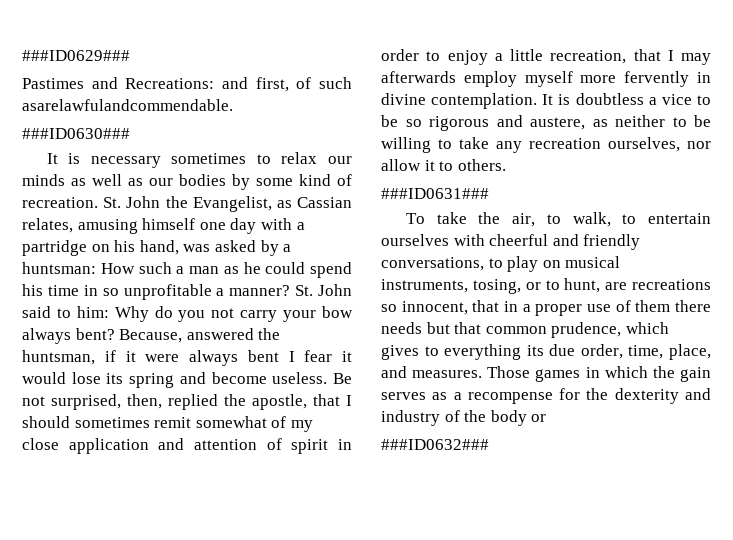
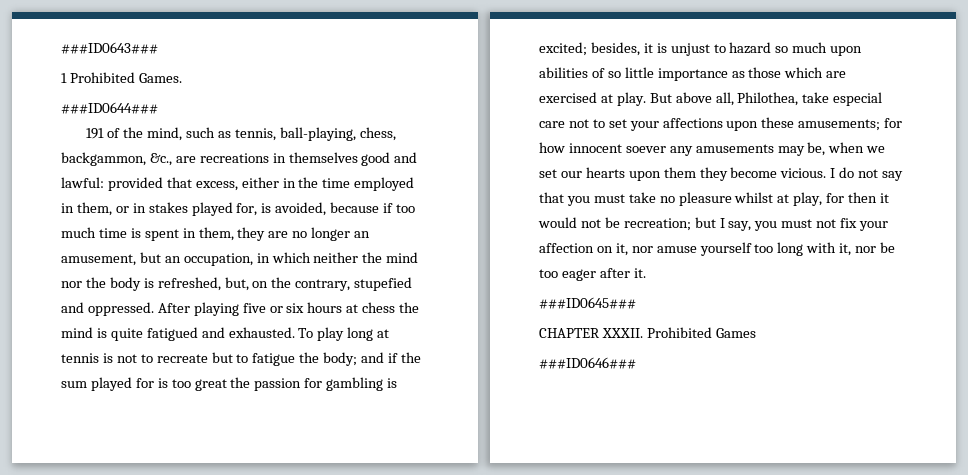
- ###ID0629###
- Pastimes and Recreations: and first, of such asarelawfulandcommendable.
- ###ID0630###
- It is necessary sometimes to relax our minds as well as our bodies by some kind of recreation. St. John the Evangelist, as Cassian relates, amusing himself one day with a partridge on his hand, was asked by a huntsman: How such a man as he could spend his time in so unprofitable a manner? St. John said to him: Why do you not carry your bow always bent? Because, answered the huntsman, if it were always bent I fear it would lose its spring and become useless. Be not surprised, then, replied the apostle, that I should sometimes remit somewhat of my close application and attention of spirit in order to enjoy a little recreation, that I may afterwards employ myself more fervently in divine contemplation. It is doubtless a vice to be so rigorous and austere, as neither to be willing to take any recreation ourselves, nor allow it to others.
- ###ID0631###
- To take the air, to walk, to entertain ourselves with cheerful and friendly conversations, to play on musical instruments, tosing, or to hunt, are recreations so innocent, that in a proper use of them there needs but that common prudence, which gives to everything its due order, time, place, and measures. Those games in which the gain serves as a recompense for the dexterity and industry of the body or
- ###ID0632###
+ ###ID0643###
+ 1 Prohibited Games.
+ ###ID0644###
+ 191 of the mind, such as tennis, ball-playing, chess, backgammon, &c., are recreations in themselves good and lawful: provided that excess, either in the time employed in them, or in stakes played for, is avoided, because if too much time is spent in them, they are no longer an amusement, but an occupation, in which neither the mind nor the body is refreshed, but, on the contrary, stupefied and oppressed. After playing five or six hours at chess the mind is quite fatigued and exhausted. To play long at tennis is not to recreate but to fatigue the body; and if the sum played for is too great the passion for gambling is excited; besides, it is unjust to hazard so much upon abilities of so little importance as those which are exercised at play. But above all, Philothea, take especial care not to set your affections upon these amusements; for how innocent soever any amusements may be, when we set our hearts upon them they become vicious. I do not say that you must take no pleasure whilst at play, for then it would not be recreation; but I say, you must not fix your affection on it, nor amuse yourself too long with it, nor be too eager after it.
+ ###ID0645###
+ CHAPTER XXXII. Prohibited Games
+ ###ID0646###

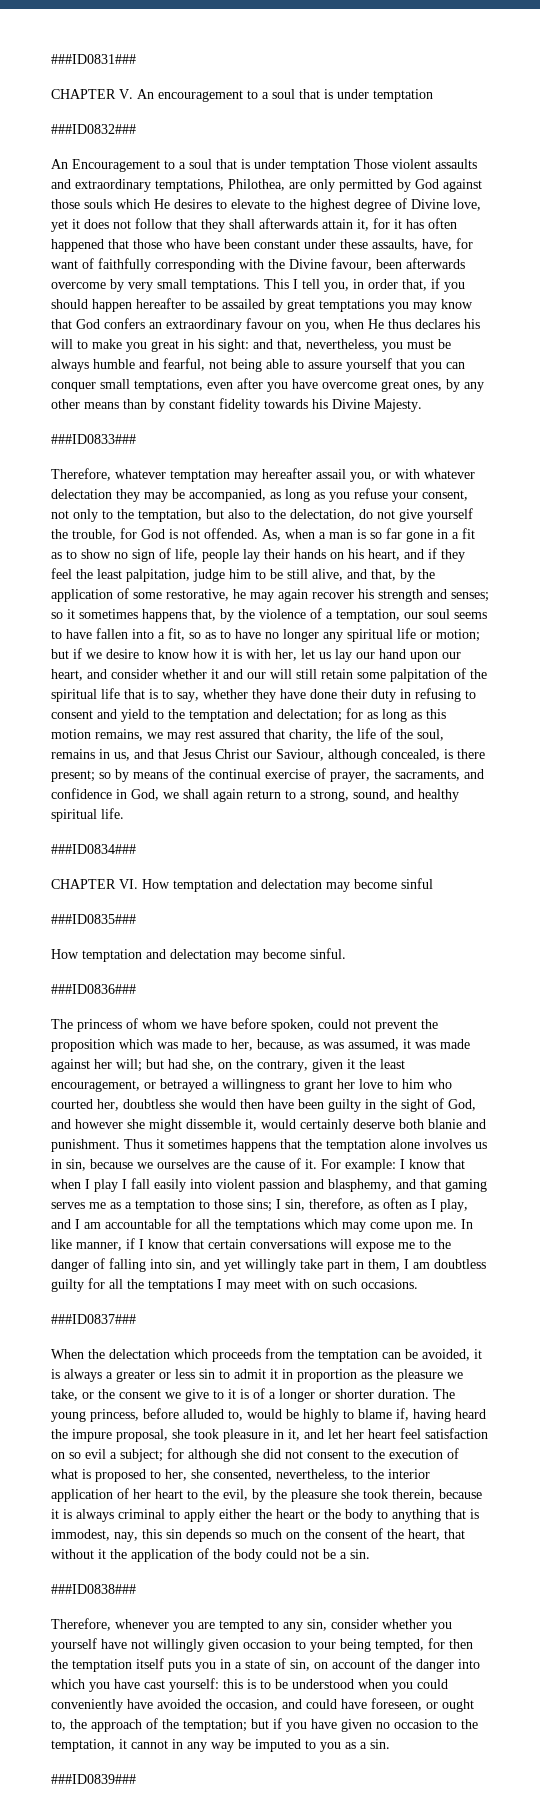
- ###ID0643###
- 1 Prohibited Games.
- ###ID0644###
- 191 of the mind, such as tennis, ball-playing, chess, backgammon, &c., are recreations in themselves good and lawful: provided that excess, either in the time employed in them, or in stakes played for, is avoided, because if too much time is spent in them, they are no longer an amusement, but an occupation, in which neither the mind nor the body is refreshed, but, on the contrary, stupefied and oppressed. After playing five or six hours at chess the mind is quite fatigued and exhausted. To play long at tennis is not to recreate but to fatigue the body; and if the sum played for is too great the passion for gambling is excited; besides, it is unjust to hazard so much upon abilities of so little importance as those which are exercised at play. But above all, Philothea, take especial care not to set your affections upon these amusements; for how innocent soever any amusements may be, when we set our hearts upon them they become vicious. I do not say that you must take no pleasure whilst at play, for then it would not be recreation; but I say, you must not fix your affection on it, nor amuse yourself too long with it, nor be too eager after it.
- ###ID0645###
- CHAPTER XXXII. Prohibited Games
- ###ID0646###
+ ###ID0831###
+ CHAPTER V. An encouragement to a soul that is under temptation
+ ###ID0832###
+ An Encouragement to a soul that is under temptation Those violent assaults and extraordinary temptations, Philothea, are only permitted by God against those souls which He desires to elevate to the highest degree of Divine love, yet it does not follow that they shall afterwards attain it, for it has often happened that those who have been constant under these assaults, have, for want of faithfully corresponding with the Divine favour, been afterwards overcome by very small temptations. This I tell you, in order that, if you should happen hereafter to be assailed by great temptations you may know that God confers an extraordinary favour on you, when He thus declares his will to make you great in his sight: and that, nevertheless, you must be always humble and fearful, not being able to assure yourself that you can conquer small temptations, even after you have overcome great ones, by any other means than by constant fidelity towards his Divine Majesty.
+ ###ID0833###
+ Therefore, whatever temptation may hereafter assail you, or with whatever delectation they may be accompanied, as long as you refuse your consent, not only to the temptation, but also to the delectation, do not give yourself the trouble, for God is not offended. As, when a man is so far gone in a fit as to show no sign of life, people lay their hands on his heart, and if they feel the least palpitation, judge him to be still alive, and that, by the application of some restorative, he may again recover his strength and senses; so it sometimes happens that, by the violence of a temptation, our soul seems to have fallen into a fit, so as to have no longer any spiritual life or motion; but if we desire to know how it is with her, let us lay our hand upon our heart, and consider whether it and our will still retain some palpitation of the spiritual life that is to say, whether they have done their duty in refusing to consent and yield to the temptation and delectation; for as long as this motion remains, we may rest assured that charity, the life of the soul, remains in us, and that Jesus Christ our Saviour, although concealed, is there present; so by means of the continual exercise of prayer, the sacraments, and confidence in God, we shall again return to a strong, sound, and healthy spiritual life.
+ ###ID0834###
+ CHAPTER VI. How temptation and delectation may become sinful
+ ###ID0835###
+ How temptation and delectation may become sinful.
+ ###ID0836###
+ The princess of whom we have before spoken, could not prevent the proposition which was made to her, because, as was assumed, it was made against her will; but had she, on the contrary, given it the least encouragement, or betrayed a willingness to grant her love to him who courted her, doubtless she would then have been guilty in the sight of God, and however she might dissemble it, would certainly deserve both blanie and punishment. Thus it sometimes happens that the temptation alone involves us in sin, because we ourselves are the cause of it. For example: I know that when I play I fall easily into violent passion and blasphemy, and that gaming serves me as a temptation to those sins; I sin, therefore, as often as I play, and I am accountable for all the temptations which may come upon me. In like manner, if I know that certain conversations will expose me to the danger of falling into sin, and yet willingly take part in them, I am doubtless guilty for all the temptations I may meet with on such occasions.
+ ###ID0837###
+ When the delectation which proceeds from the temptation can be avoided, it is always a greater or less sin to admit it in proportion as the pleasure we take, or the consent we give to it is of a longer or shorter duration. The young princess, before alluded to, would be highly to blame if, having heard the impure proposal, she took pleasure in it, and let her heart feel satisfaction on so evil a subject; for although she did not consent to the execution of what is proposed to her, she consented, nevertheless, to the interior application of her heart to the evil, by the pleasure she took therein, because it is always criminal to apply either the heart or the body to anything that is immodest, nay, this sin depends so much on the consent of the heart, that without it the application of the body could not be a sin.
+ ###ID0838###
+ Therefore, whenever you are tempted to any sin, consider whether you yourself have not willingly given occasion to your being tempted, for then the temptation itself puts you in a state of sin, on account of the danger into which you have cast yourself: this is to be understood when you could conveniently have avoided the occasion, and could have foreseen, or ought to, the approach of the temptation; but if you have given no occasion to the temptation, it cannot in any way be imputed to you as a sin.
+ ###ID0839###

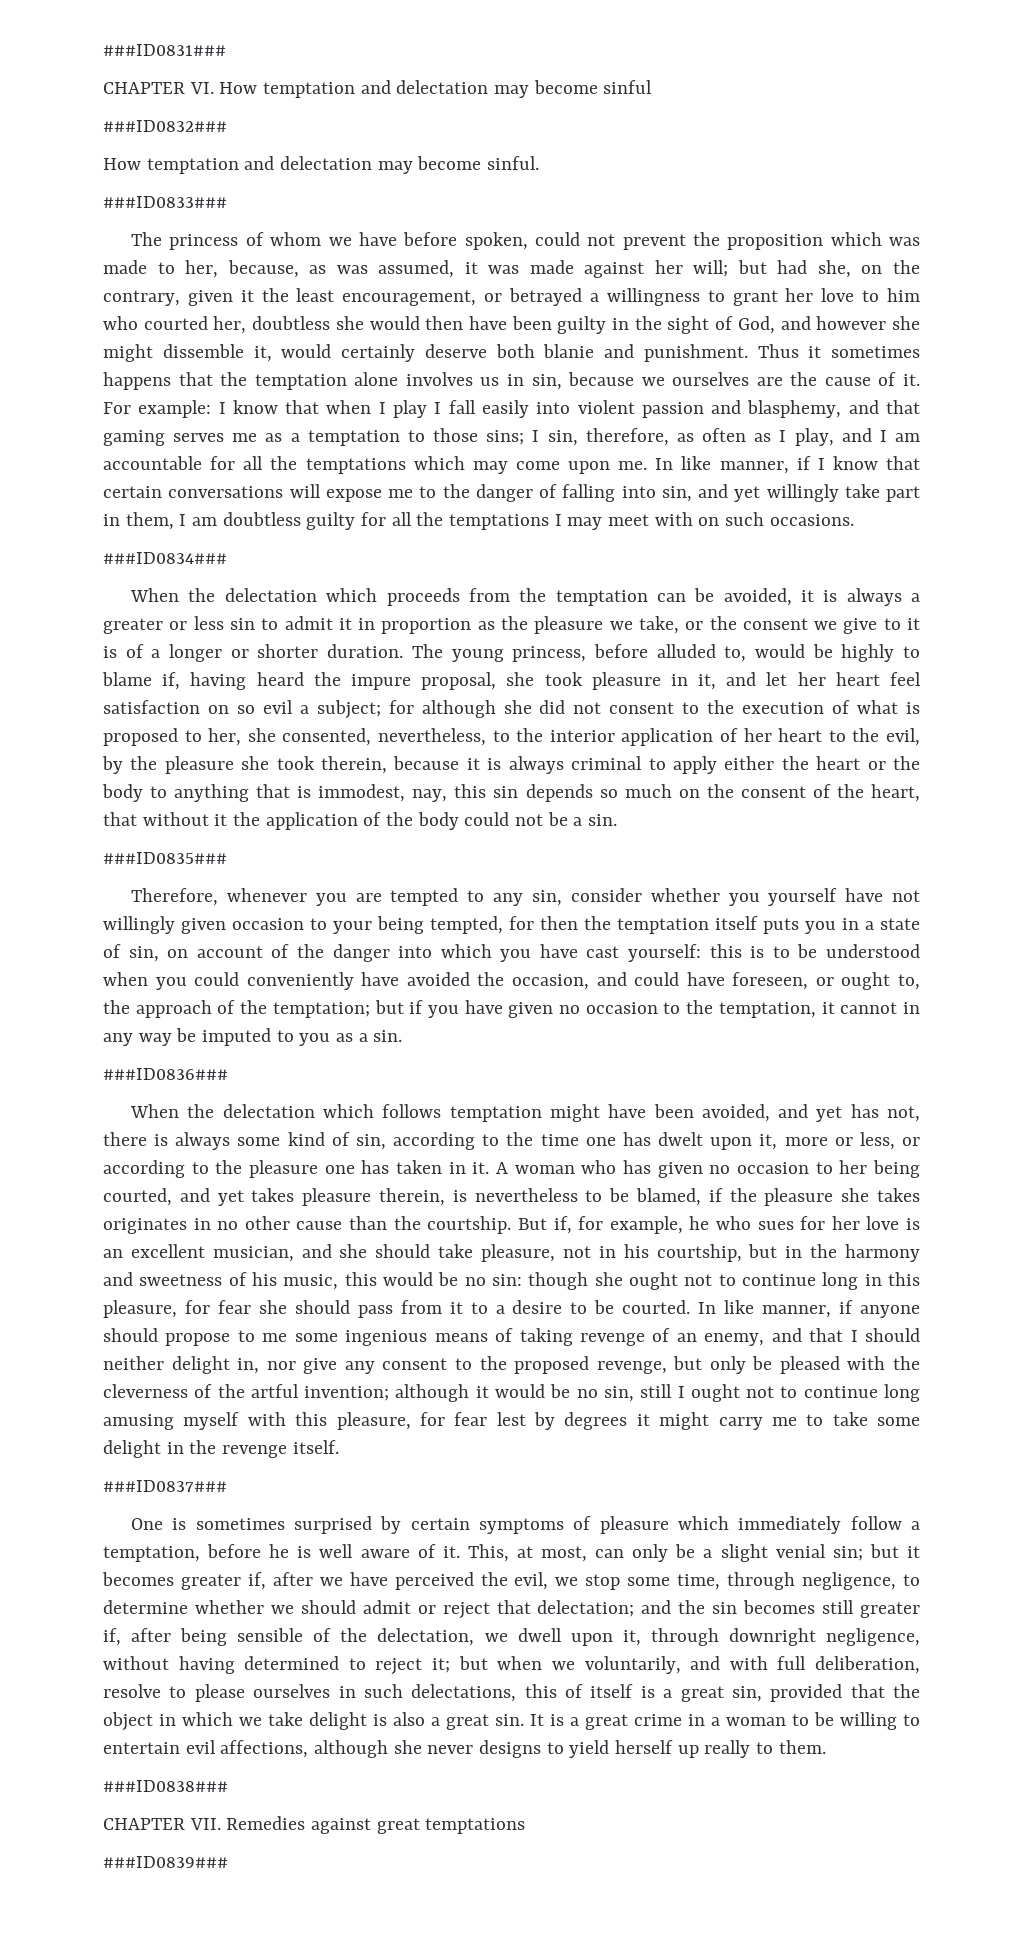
- CHAPTER V. An encouragement to a soul that is under temptation
- ###ID0832###
- An Encouragement to a soul that is under temptation Those violent assaults and extraordinary temptations, Philothea, are only permitted by God against those souls which He desires to elevate to the highest degree of Divine love, yet it does not follow that they shall afterwards attain it, for it has often happened that those who have been constant under these assaults, have, for want of faithfully corresponding with the Divine favour, been afterwards overcome by very small temptations. This I tell you, in order that, if you should happen hereafter to be assailed by great temptations you may know that God confers an extraordinary favour on you, when He thus declares his will to make you great in his sight: and that, nevertheless, you must be always humble and fearful, not being able to assure yourself that you can conquer small temptations, even after you have overcome great ones, by any other means than by constant fidelity towards his Divine Majesty.
- ###ID0833###
- Therefore, whatever temptation may hereafter assail you, or with whatever delectation they may be accompanied, as long as you refuse your consent, not only to the temptation, but also to the delectation, do not give yourself the trouble, for God is not offended. As, when a man is so far gone in a fit as to show no sign of life, people lay their hands on his heart, and if they feel the least palpitation, judge him to be still alive, and that, by the application of some restorative, he may again recover his strength and senses; so it sometimes happens that, by the violence of a temptation, our soul seems to have fallen into a fit, so as to have no longer any spiritual life or motion; but if we desire to know how it is with her, let us lay our hand upon our heart, and consider whether it and our will still retain some palpitation of the spiritual life that is to say, whether they have done their duty in refusing to consent and yield to the temptation and delectation; for as long as this motion remains, we may rest assured that charity, the life of the soul, remains in us, and that Jesus Christ our Saviour, although concealed, is there present; so by means of the continual exercise of prayer, the sacraments, and confidence in God, we shall again return to a strong, sound, and healthy spiritual life.
- ###ID0834###
- ###ID0835###
+ ###ID0832###
- ###ID0836###
+ ###ID0833###
- ###ID0837###
+ ###ID0834###
- ###ID0838###
+ ###ID0835###
+ ###ID0836###
+ When the delectation which follows temptation might have been avoided, and yet has not, there is always some kind of sin, according to the time one has dwelt upon it, more or less, or according to the pleasure one has taken in it. A woman who has given no occasion to her being courted, and yet takes pleasure therein, is nevertheless to be blamed, if the pleasure she takes originates in no other cause than the courtship. But if, for example, he who sues for her love is an excellent musician, and she should take pleasure, not in his courtship, but in the harmony and sweetness of his music, this would be no sin: though she ought not to continue long in this pleasure, for fear she should pass from it to a desire to be courted. In like manner, if anyone should propose to me some ingenious means of taking revenge of an enemy, and that I should neither delight in, nor give any consent to the proposed revenge, but only be pleased with the cleverness of the artful invention; although it would be no sin, still I ought not to continue long amusing myself with this pleasure, for fear lest by degrees it might carry me to take some delight in the revenge itself.
+ ###ID0837###
+ One is sometimes surprised by certain symptoms of pleasure which immediately follow a temptation, before he is well aware of it. This, at most, can only be a slight venial sin; but it becomes greater if, after we have perceived the evil, we stop some time, through negligence, to determine whether we should admit or reject that delectation; and the sin becomes still greater if, after being sensible of the delectation, we dwell upon it, through downright negligence, without having determined to reject it; but when we voluntarily, and with full deliberation, resolve to please ourselves in such delectations, this of itself is a great sin, provided that the object in which we take delight is also a great sin. It is a great crime in a woman to be willing to entertain evil affections, although she never designs to yield herself up really to them.
+ ###ID0838###
+ CHAPTER VII. Remedies against great temptations

